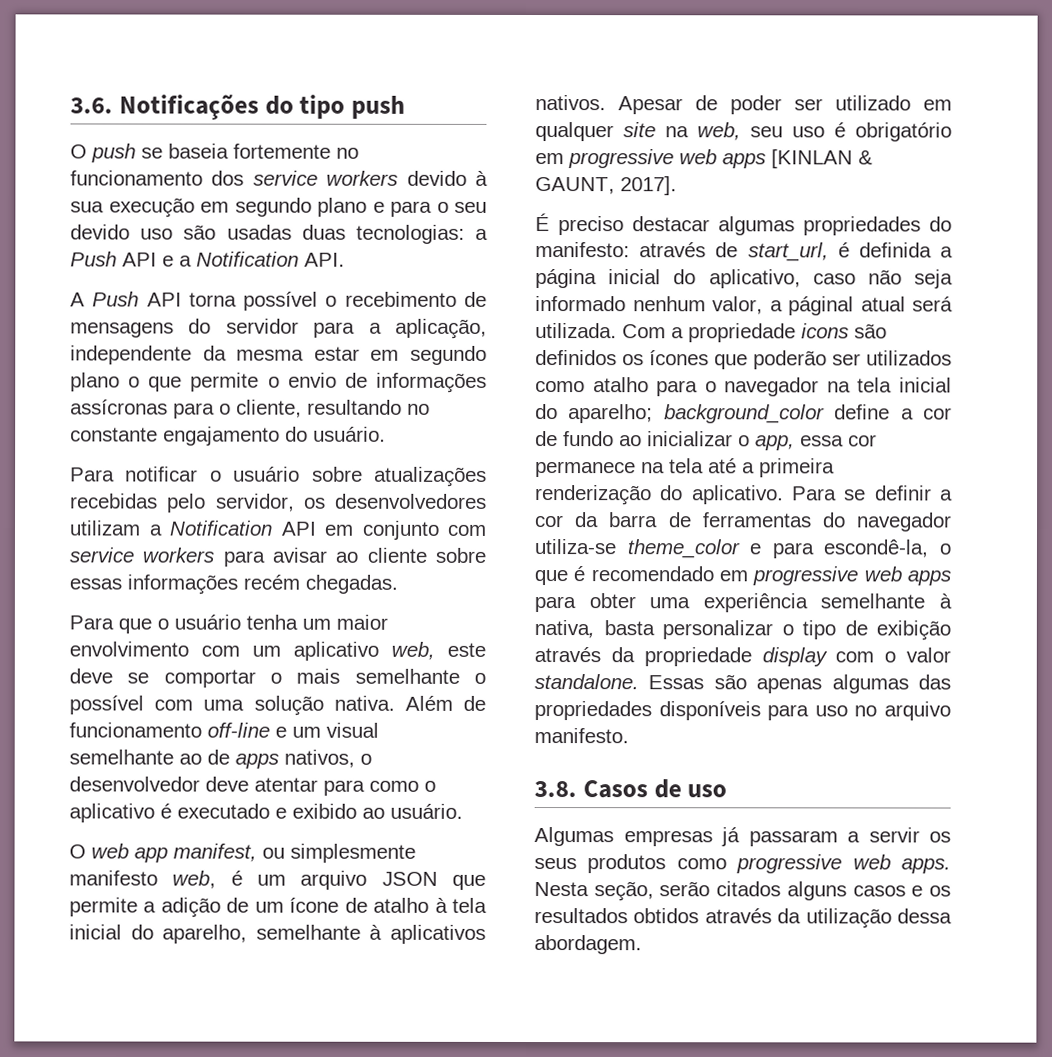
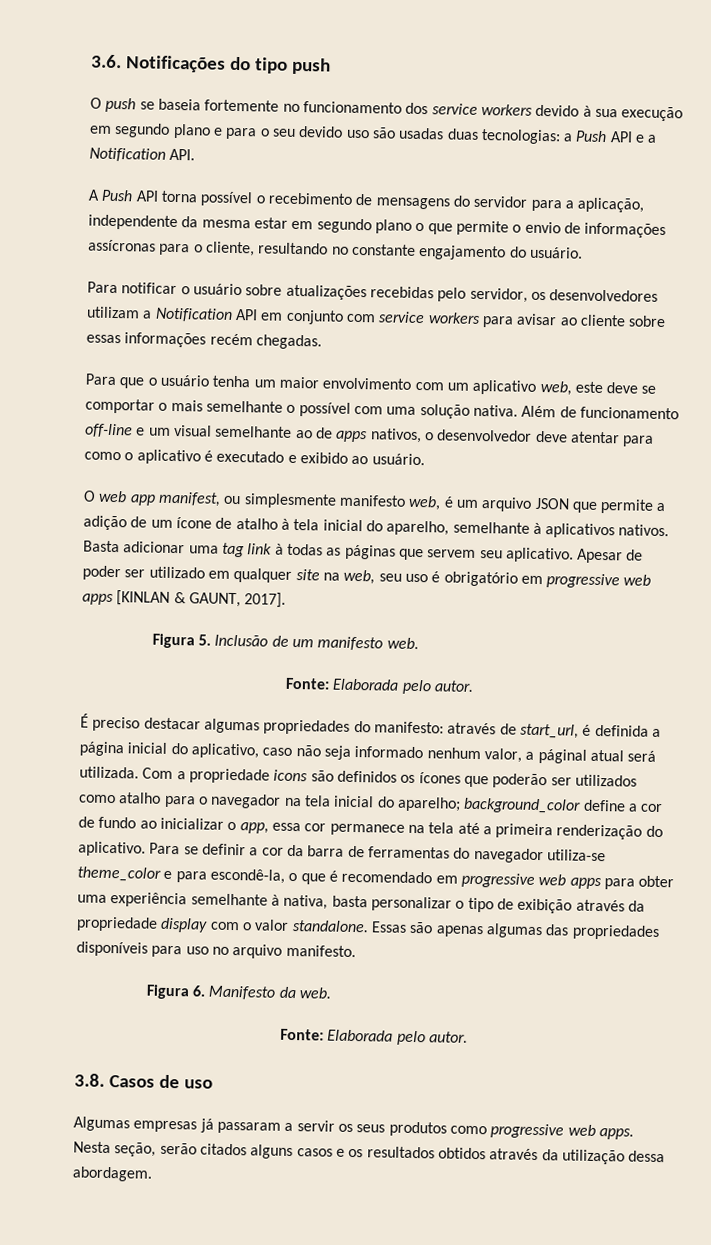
+ Basta adicionar uma tag link à todas as páginas que servem seu aplicativo.
+ Figura 5. Inclusão de um manifesto web.
+ Fonte: Elaborada pelo autor.
+ Figura 6. Manifesto da web.
+ Fonte: Elaborada pelo autor.

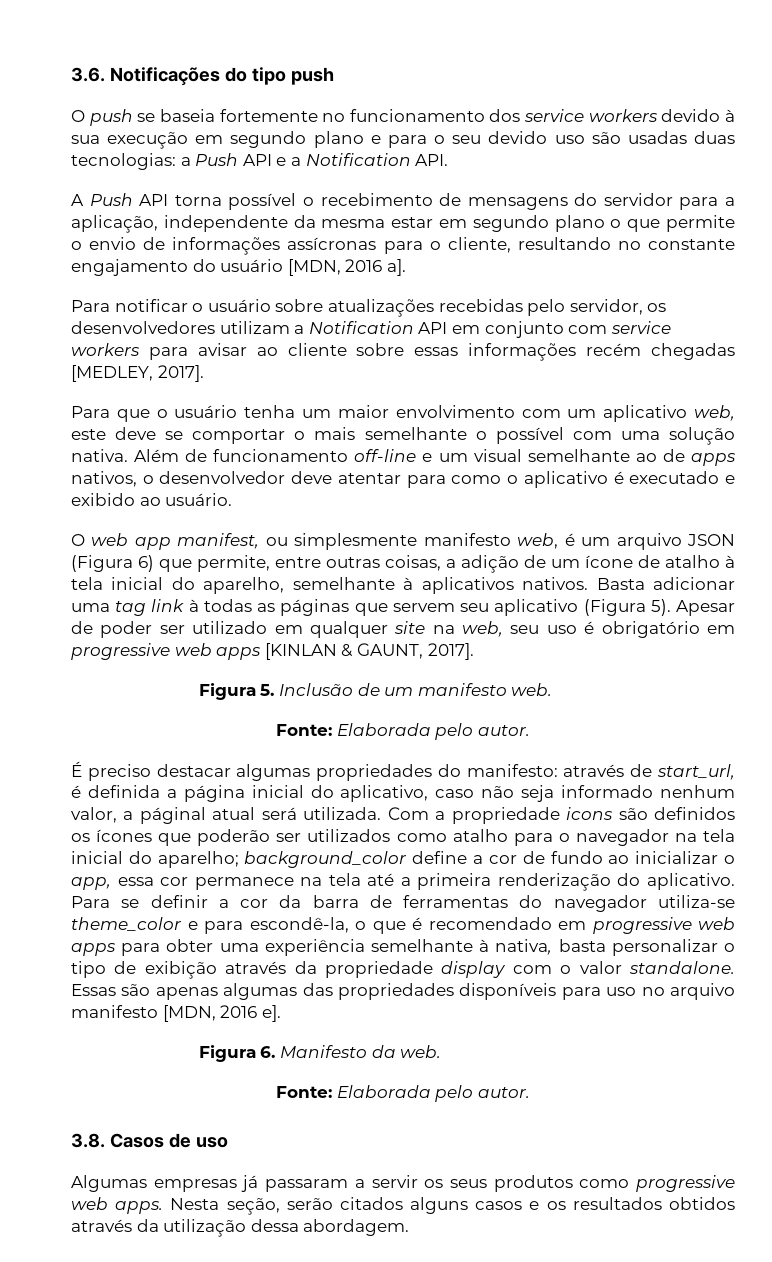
- A Push API torna possível o recebimento de mensagens do servidor para a aplicação, independente da mesma estar em segundo plano o que permite o envio de informações assícronas para o cliente, resultando no constante engajamento do usuário.
+ A Push API torna possível o recebimento de mensagens do servidor para a aplicação, independente da mesma estar em segundo plano o que permite o envio de informações assícronas para o cliente, resultando no constante engajamento do usuário [MDN, 2016 a].
- Para notificar o usuário sobre atualizações recebidas pelo servidor, os desenvolvedores utilizam a Notification API em conjunto com service workers para avisar ao cliente sobre essas informações recém chegadas.
+ Para notificar o usuário sobre atualizações recebidas pelo servidor, os desenvolvedores utilizam a Notification API em conjunto com service workers para avisar ao cliente sobre essas informações recém chegadas [MEDLEY, 2017].
- O web app manifest, ou simplesmente manifesto web, é um arquivo JSON que permite a adição de um ícone de atalho à tela inicial do aparelho, semelhante à aplicativos nativos.
+ O web app manifest, ou simplesmente manifesto web, é um arquivo JSON (Figura 6) que permite, entre outras coisas, a adição de um ícone de atalho à tela inicial do aparelho, semelhante à aplicativos nativos.
- Basta adicionar uma tag link à todas as páginas que servem seu aplicativo.
+ Basta adicionar uma tag link à todas as páginas que servem seu aplicativo (Figura 5).
- Essas são apenas algumas das propriedades disponíveis para uso no arquivo manifesto.
+ Essas são apenas algumas das propriedades disponíveis para uso no arquivo manifesto [MDN, 2016 e].

